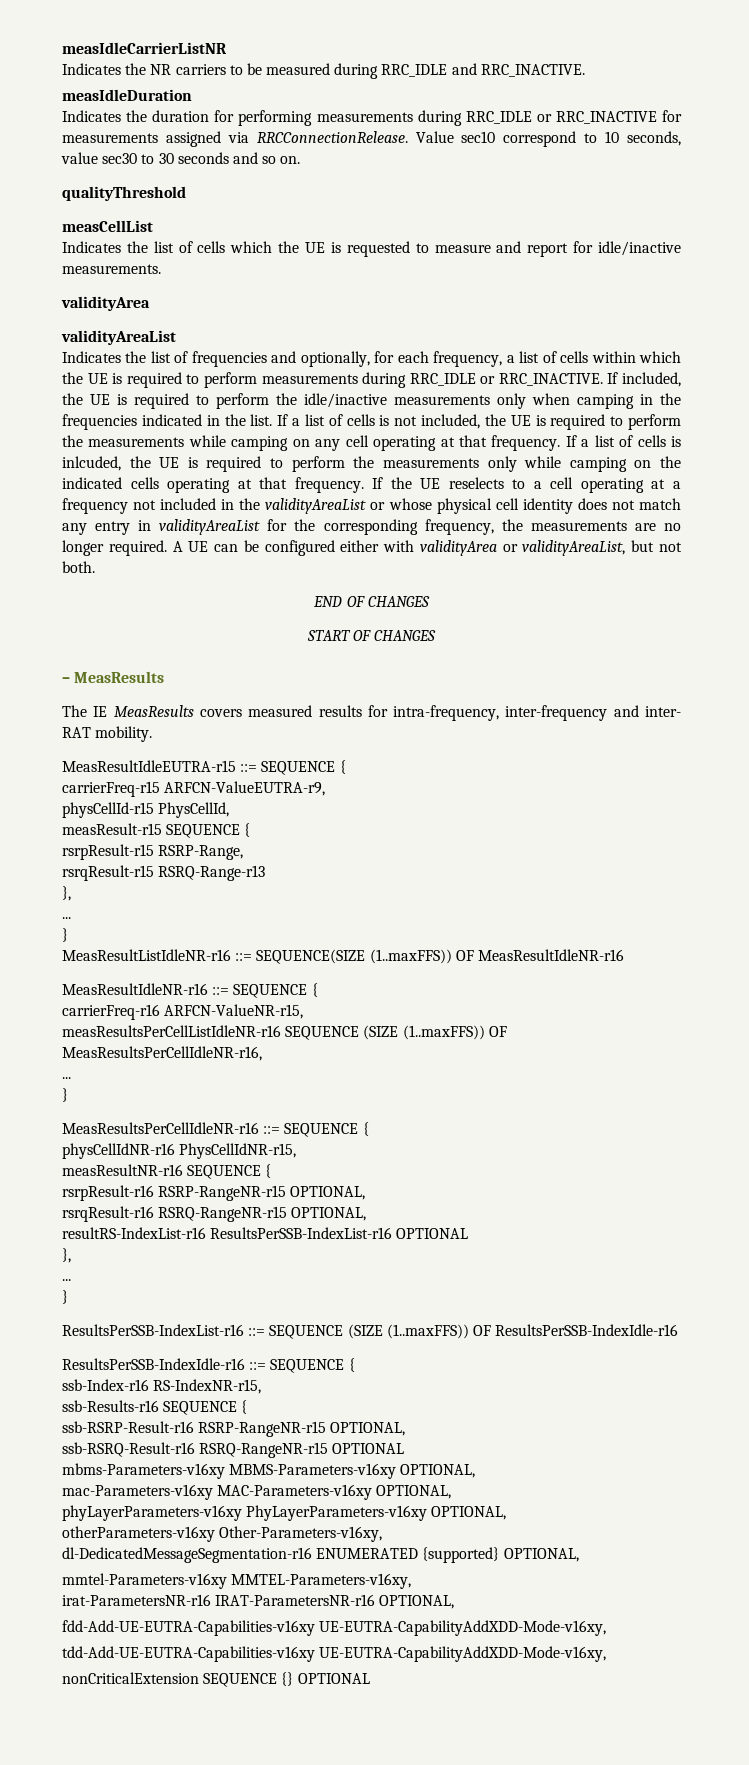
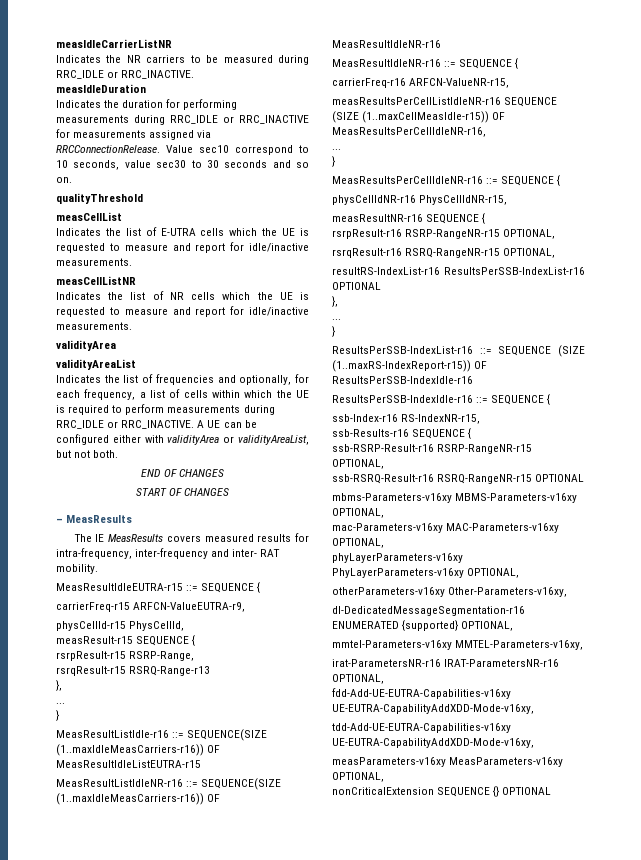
- Indicates the NR carriers to be measured during RRC_IDLE and RRC_INACTIVE.
+ Indicates the NR carriers to be measured during RRC_IDLE or RRC_INACTIVE.
- Indicates the list of cells which the UE is requested to measure and report for idle/inactive measurements.
+ Indicates the list of E-UTRA cells which the UE is requested to measure and report for idle/inactive measurements.
+ measCellListNR
+ Indicates the list of NR cells which the UE is requested to measure and report for idle/inactive measurements.
- If included, the UE is required to perform the idle/inactive measurements only when camping in the frequencies indicated in the list. If a list of cells is not included, the UE is required to perform the measurements while camping on any cell operating at that frequency. If a list of cells is inlcuded, the UE is required to perform the measurements only while camping on the indicated cells operating at that frequency. If the UE reselects to a cell operating at a frequency not included in the validityAreaList or whose physical cell identity does not match any entry in validityAreaList for the corresponding frequency, the measurements are no longer required.
+ MeasResultListIdle-r16 ::= SEQUENCE(SIZE (1..maxIdleMeasCarriers-r16)) OF MeasResultIdleListEUTRA-r15
- MeasResultListIdleNR-r16 ::= SEQUENCE(SIZE (1..maxFFS)) OF MeasResultIdleNR-r16
+ MeasResultListIdleNR-r16 ::= SEQUENCE(SIZE (1..maxIdleMeasCarriers-r16)) OF MeasResultIdleNR-r16
- measResultsPerCellListIdleNR-r16 SEQUENCE (SIZE (1..maxFFS)) OF MeasResultsPerCellIdleNR-r16,
+ measResultsPerCellListIdleNR-r16 SEQUENCE (SIZE (1..maxCellMeasIdle-r15)) OF MeasResultsPerCellIdleNR-r16,
- ResultsPerSSB-IndexList-r16 ::= SEQUENCE (SIZE (1..maxFFS)) OF ResultsPerSSB-IndexIdle-r16
+ ResultsPerSSB-IndexList-r16 ::= SEQUENCE (SIZE (1..maxRS-IndexReport-r15)) OF ResultsPerSSB-IndexIdle-r16
+ measParameters-v16xy MeasParameters-v16xy OPTIONAL,

